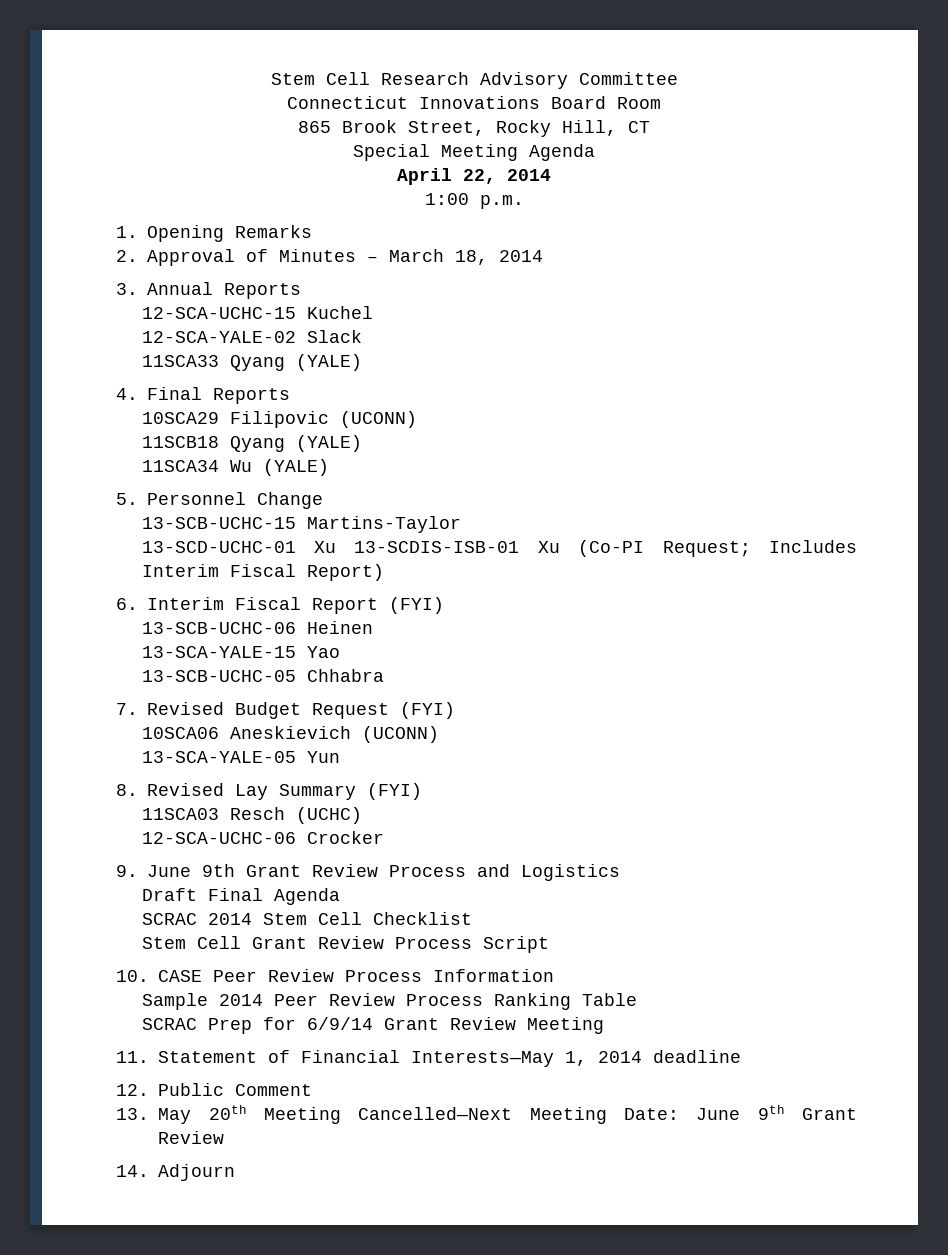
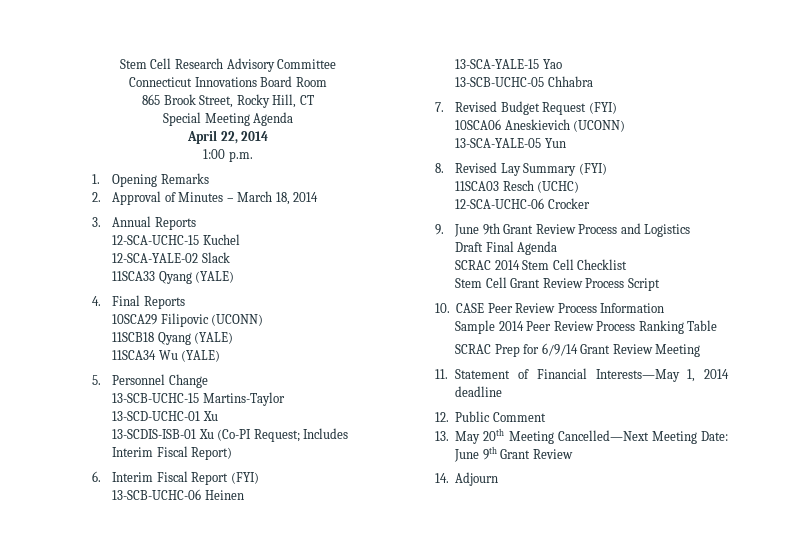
- 13-SCD-UCHC-01 Xu 13-SCDIS-ISB-01 Xu (Co-PI Request; Includes Interim Fiscal Report)
+ 13-SCD-UCHC-01 Xu
+ 13-SCDIS-ISB-01 Xu (Co-PI Request; Includes Interim Fiscal Report)

